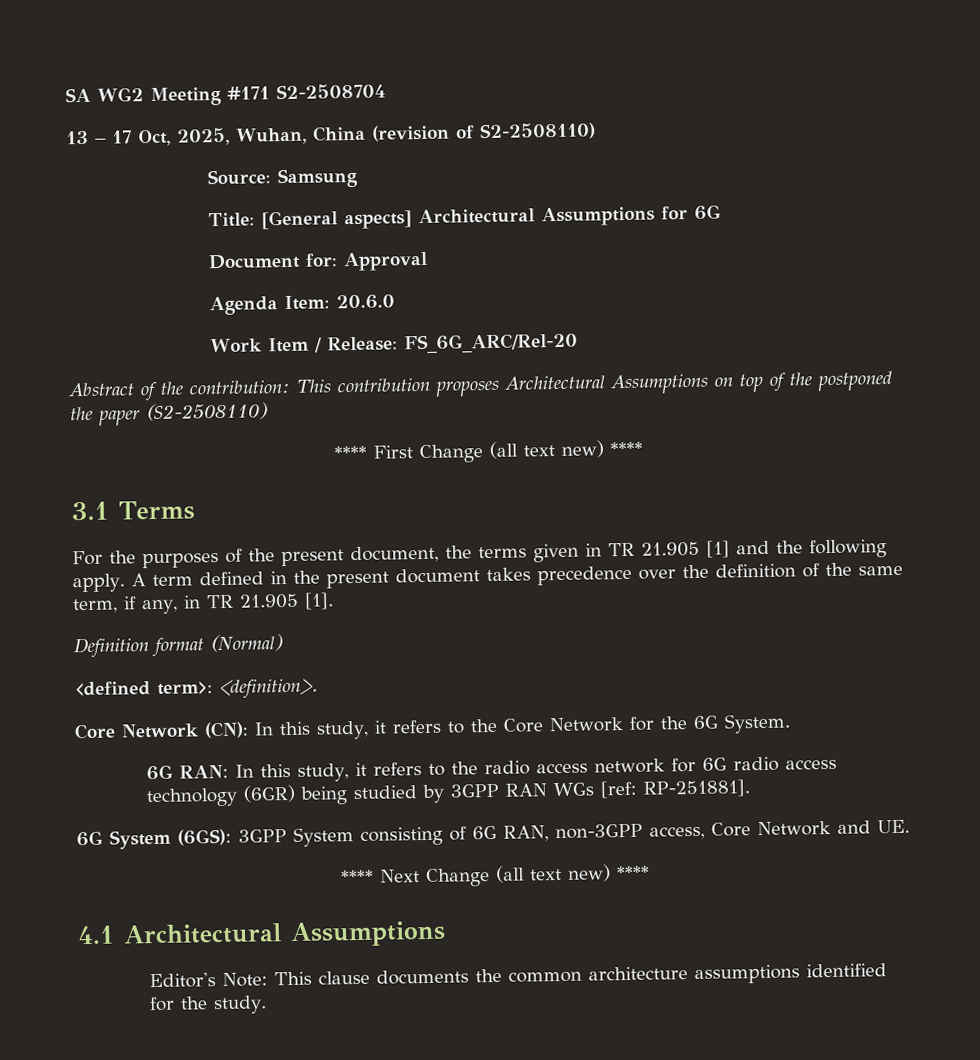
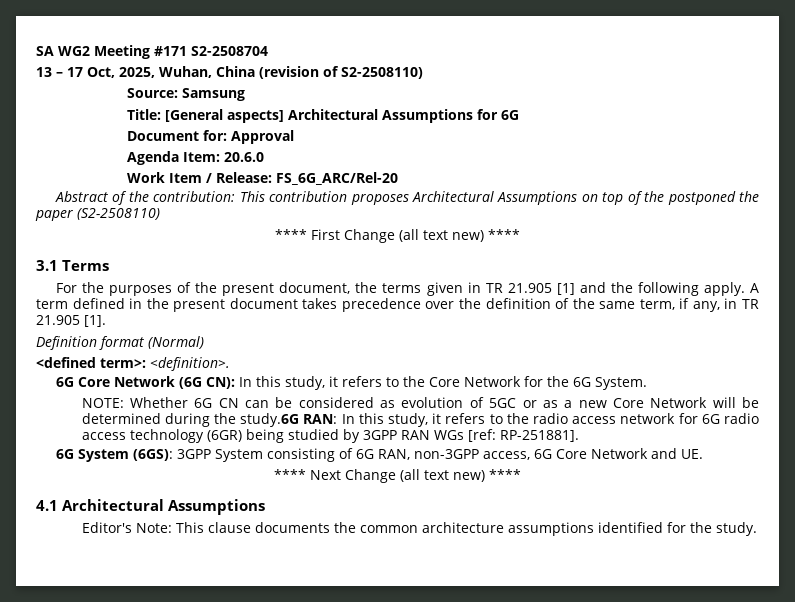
- Core Network (CN): In this study, it refers to the Core Network for the 6G System.
+ 6G Core Network (6G CN): In this study, it refers to the Core Network for the 6G System.
- 6G RAN: In this study, it refers to the radio access network for 6G radio access technology (6GR) being studied by 3GPP RAN WGs [ref: RP-251881].
+ NOTE: Whether 6G CN can be considered as evolution of 5GC or as a new Core Network will be determined during the study.6G RAN: In this study, it refers to the radio access network for 6G radio access technology (6GR) being studied by 3GPP RAN WGs [ref: RP-251881].
- 6G System (6GS): 3GPP System consisting of 6G RAN, non-3GPP access, Core Network and UE.
+ 6G System (6GS): 3GPP System consisting of 6G RAN, non-3GPP access, 6G Core Network and UE.

